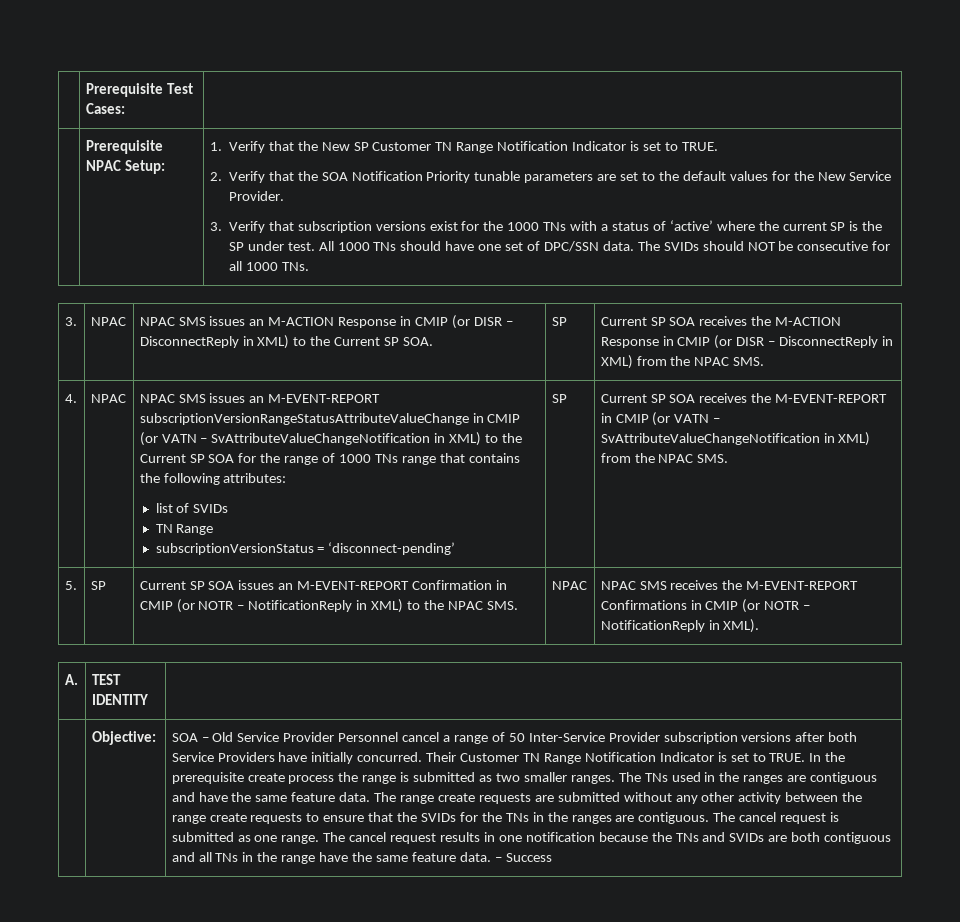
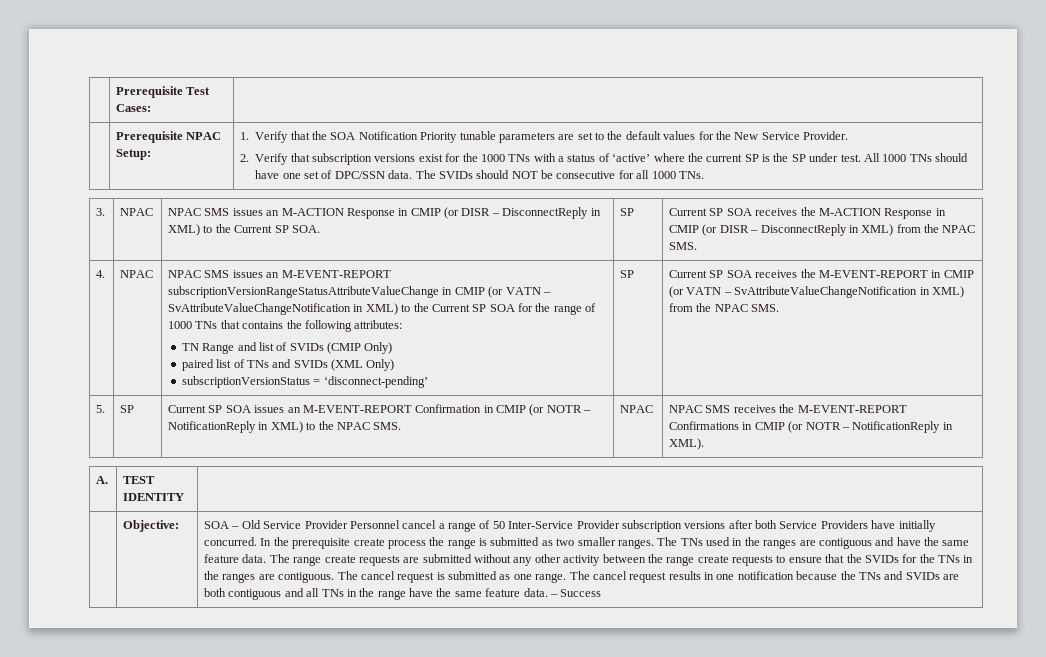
- 1. Verify that the New SP Customer TN Range Notification Indicator is set to TRUE.
- 2. Verify that the SOA Notification Priority tunable parameters are set to the default values for the New Service Provider.
+ 1. Verify that the SOA Notification Priority tunable parameters are set to the default values for the New Service Provider.
- 3. Verify that subscription versions exist for the 1000 TNs with a status of ‘active’ where the current SP is the SP under test.
+ 2. Verify that subscription versions exist for the 1000 TNs with a status of ‘active’ where the current SP is the SP under test.
- NPAC SMS issues an M-EVENT-REPORT subscriptionVersionRangeStatusAttributeValueChange in CMIP (or VATN – SvAttributeValueChangeNotification in XML) to the Current SP SOA for the range of 1000 TNs range that contains the following attributes:
+ NPAC SMS issues an M-EVENT-REPORT subscriptionVersionRangeStatusAttributeValueChange in CMIP (or VATN – SvAttributeValueChangeNotification in XML) to the Current SP SOA for the range of 1000 TNs that contains the following attributes:
- list of SVIDs
- TN Range
+ TN Range and list of SVIDs (CMIP Only)
+ paired list of TNs and SVIDs (XML Only)
- Their Customer TN Range Notification Indicator is set to TRUE.

